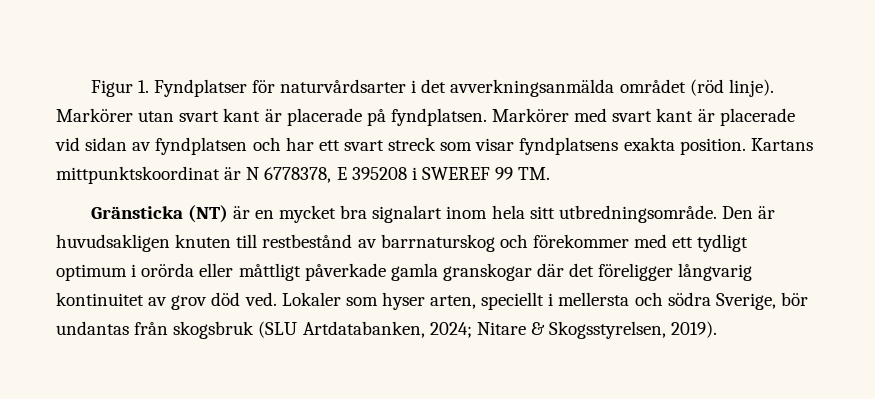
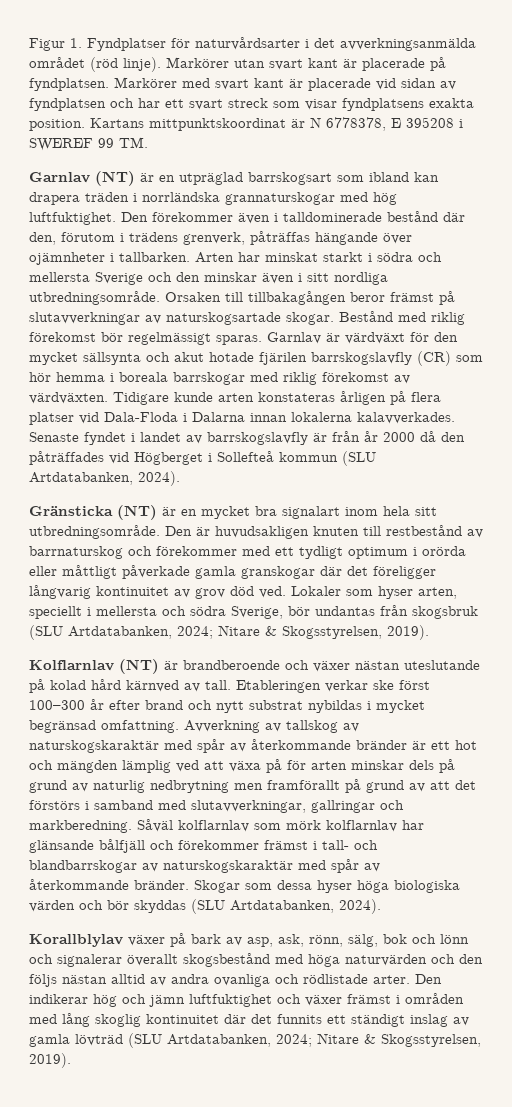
+ Garnlav (NT) är en utpräglad barrskogsart som ibland kan drapera träden i norrländska grannaturskogar med hög luftfuktighet. Den förekommer även i talldominerade bestånd där den, förutom i trädens grenverk, påträffas hängande över ojämnheter i tallbarken. Arten har minskat starkt i södra och mellersta Sverige och den minskar även i sitt nordliga utbredningsområde. Orsaken till tillbakagången beror främst på slutavverkningar av naturskogsartade skogar. Bestånd med riklig förekomst bör regelmässigt sparas. Garnlav är värdväxt för den mycket sällsynta och akut hotade fjärilen barrskogslavfly (CR) som hör hemma i boreala barrskogar med riklig förekomst av värdväxten. Tidigare kunde arten konstateras årligen på flera platser vid Dala-Floda i Dalarna innan lokalerna kalavverkades. Senaste fyndet i landet av barrskogslavfly är från år 2000 då den påträffades vid Högberget i Sollefteå kommun (SLU Artdatabanken, 2024).
+ Kolflarnlav (NT) är brandberoende och växer nästan uteslutande på kolad hård kärnved av tall. Etableringen verkar ske först 100–300 år efter brand och nytt substrat nybildas i mycket begränsad omfattning. Avverkning av tallskog av naturskogskaraktär med spår av återkommande bränder är ett hot och mängden lämplig ved att växa på för arten minskar dels på grund av naturlig nedbrytning men framförallt på grund av att det förstörs i samband med slutavverkningar, gallringar och markberedning. Såväl kolflarnlav som mörk kolflarnlav har glänsande bålfjäll och förekommer främst i tall- och blandbarrskogar av naturskogskaraktär med spår av återkommande bränder. Skogar som dessa hyser höga biologiska värden och bör skyddas (SLU Artdatabanken, 2024).
+ Korallblylav växer på bark av asp, ask, rönn, sälg, bok och lönn och signalerar överallt skogsbestånd med höga naturvärden och den följs nästan alltid av andra ovanliga och rödlistade arter. Den indikerar hög och jämn luftfuktighet och växer främst i områden med lång skoglig kontinuitet där det funnits ett ständigt inslag av gamla lövträd (SLU Artdatabanken, 2024; Nitare & Skogsstyrelsen, 2019).

